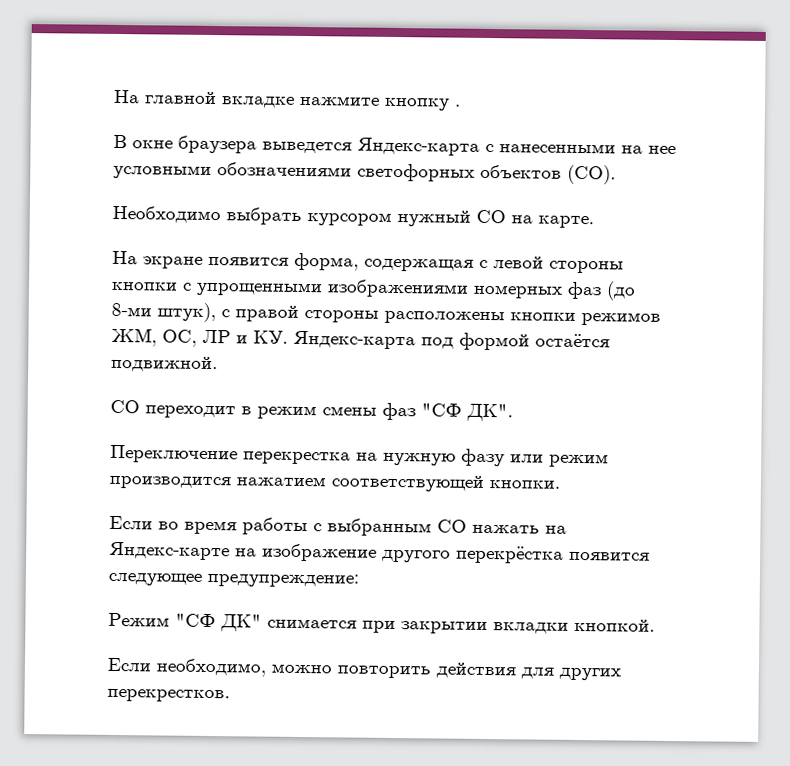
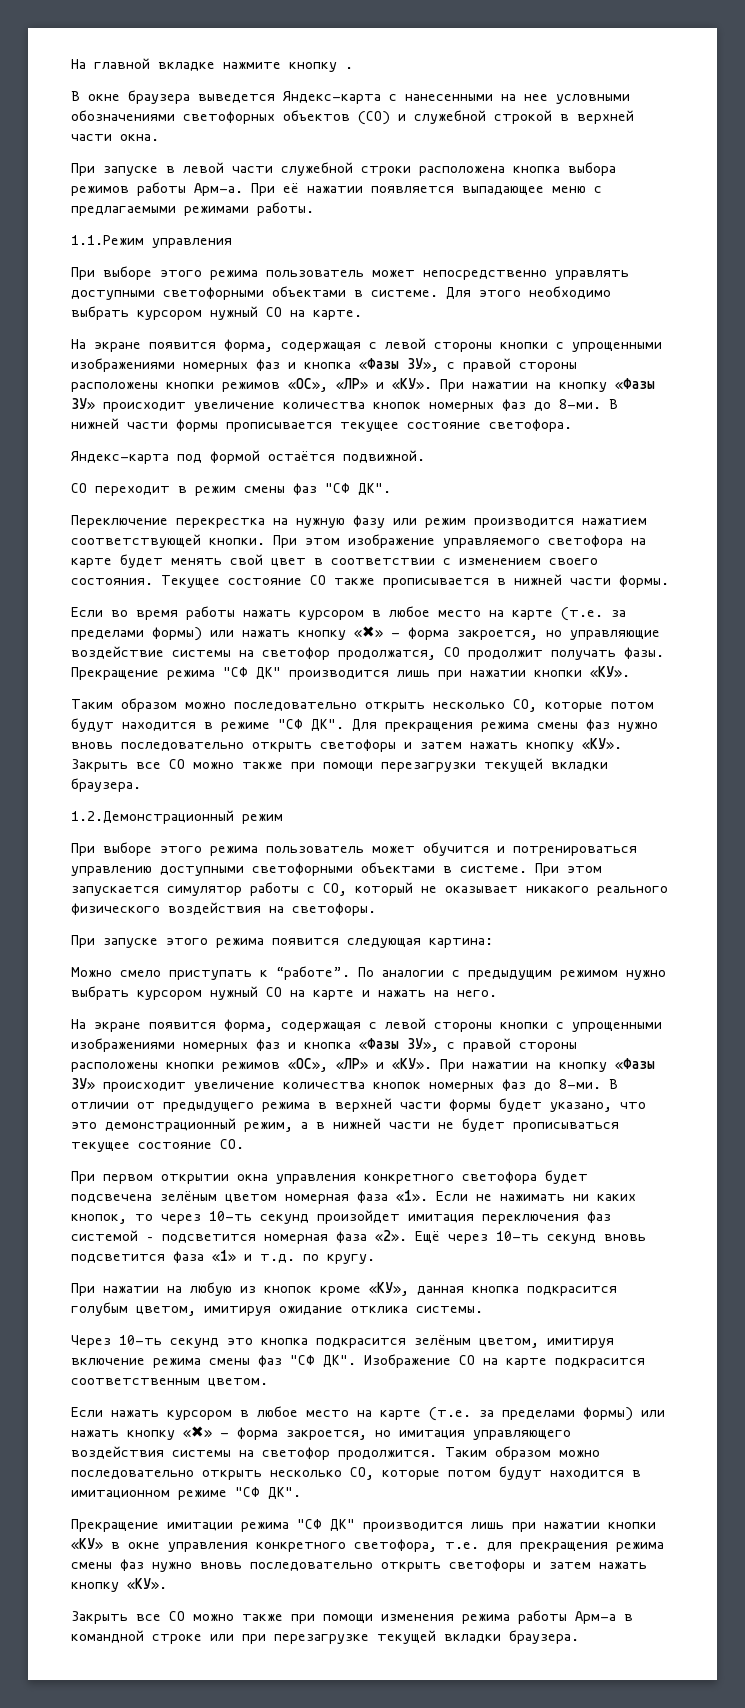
- В окне браузера выведется Яндекс-карта с нанесенными на нее условными обозначениями светофорных объектов (СО).
- Необходимо выбрать курсором нужный СО на карте.
+ В окне браузера выведется Яндекс-карта с нанесенными на нее условными обозначениями светофорных объектов (СО) и служебной строкой в верхней части окна.
+ При запуске в левой части служебной строки расположена кнопка выбора режимов работы Арм-а. При её нажатии появляется выпадающее меню с предлагаемыми режимами работы.
+ 1.1.Режим управления
+ При выборе этого режима пользователь может непосредственно управлять доступными светофорными объектами в системе. Для этого необходимо выбрать курсором нужный СО на карте.
- На экране появится форма, содержащая с левой стороны кнопки с упрощенными изображениями номерных фаз (до 8-ми штук), с правой стороны расположены кнопки режимов ЖМ, ОС, ЛР и КУ. Яндекс-карта под формой остаётся подвижной.
+ На экране появится форма, содержащая с левой стороны кнопки с упрощенными изображениями номерных фаз и кнопка «Фазы ЗУ», с правой стороны расположены кнопки режимов «ОС», «ЛР» и «КУ». При нажатии на кнопку «Фазы ЗУ» происходит увеличение количества кнопок номерных фаз до 8-ми. В нижней части формы прописывается текущее состояние светофора.
+ Яндекс-карта под формой остаётся подвижной.
- Переключение перекрестка на нужную фазу или режим производится нажатием соответствующей кнопки.
- Если во время работы с выбранным СО нажать на Яндекс-карте на изображение другого перекрёстка появится следующее предупреждение:
- Режим "СФ ДК" снимается при закрытии вкладки кнопкой.
- Если необходимо, можно повторить действия для других перекрестков.
+ Переключение перекрестка на нужную фазу или режим производится нажатием соответствующей кнопки. При этом изображение управляемого светофора на карте будет менять свой цвет в соответствии с изменением своего состояния. Текущее состояние СО также прописывается в нижней части формы.
+ Если во время работы нажать курсором в любое место на карте (т.е. за пределами формы) или нажать кнопку «✖» - форма закроется, но управляющие воздействие системы на светофор продолжатся, СО продолжит получать фазы. Прекращение режима "СФ ДК" производится лишь при нажатии кнопки «КУ».
+ Таким образом можно последовательно открыть несколько СО, которые потом будут находится в режиме "СФ ДК". Для прекращения режима смены фаз нужно вновь последовательно открыть светофоры и затем нажать кнопку «КУ». Закрыть все СО можно также при помощи перезагрузки текущей вкладки браузера.
+ 1.2.Демонстрационный режим
+ При выборе этого режима пользователь может обучится и потренироваться управлению доступными светофорными объектами в системе. При этом запускается симулятор работы с СО, который не оказывает никакого реального физического воздействия на светофоры.
+ При запуске этого режима появится следующая картина:
+ Можно смело приступать к “работе”. По аналогии с предыдущим режимом нужно выбрать курсором нужный СО на карте и нажать на него.
+ На экране появится форма, содержащая с левой стороны кнопки с упрощенными изображениями номерных фаз и кнопка «Фазы ЗУ», с правой стороны расположены кнопки режимов «ОС», «ЛР» и «КУ». При нажатии на кнопку «Фазы ЗУ» происходит увеличение количества кнопок номерных фаз до 8-ми. В отличии от предыдущего режима в верхней части формы будет указано, что это демонстрационный режим, а в нижней части не будет прописываться текущее состояние СО.
+ При первом открытии окна управления конкретного светофора будет подсвечена зелёным цветом номерная фаза «1». Если не нажимать ни каких кнопок, то через 10-ть секунд произойдет имитация переключения фаз системой – подсветится номерная фаза «2». Ещё через 10-ть секунд вновь подсветится фаза «1» и т.д. по кругу.
+ При нажатии на любую из кнопок кроме «КУ», данная кнопка подкрасится голубым цветом, имитируя ожидание отклика системы.
+ Через 10-ть секунд это кнопка подкрасится зелёным цветом, имитируя включение режима смены фаз "СФ ДК". Изображение СО на карте подкрасится соответственным цветом.
+ Если нажать курсором в любое место на карте (т.е. за пределами формы) или нажать кнопку «✖» - форма закроется, но имитация управляющего воздействия системы на светофор продолжится. Таким образом можно последовательно открыть несколько СО, которые потом будут находится в имитационном режиме "СФ ДК".
+ Прекращение имитации режима "СФ ДК" производится лишь при нажатии кнопки «КУ» в окне управления конкретного светофора, т.е. для прекращения режима смены фаз нужно вновь последовательно открыть светофоры и затем нажать кнопку «КУ».
+ Закрыть все СО можно также при помощи изменения режима работы Арм-а в командной строке или при перезагрузке текущей вкладки браузера.

